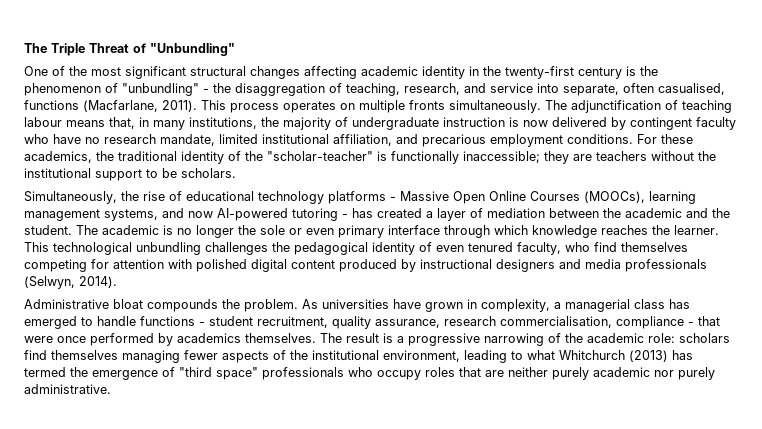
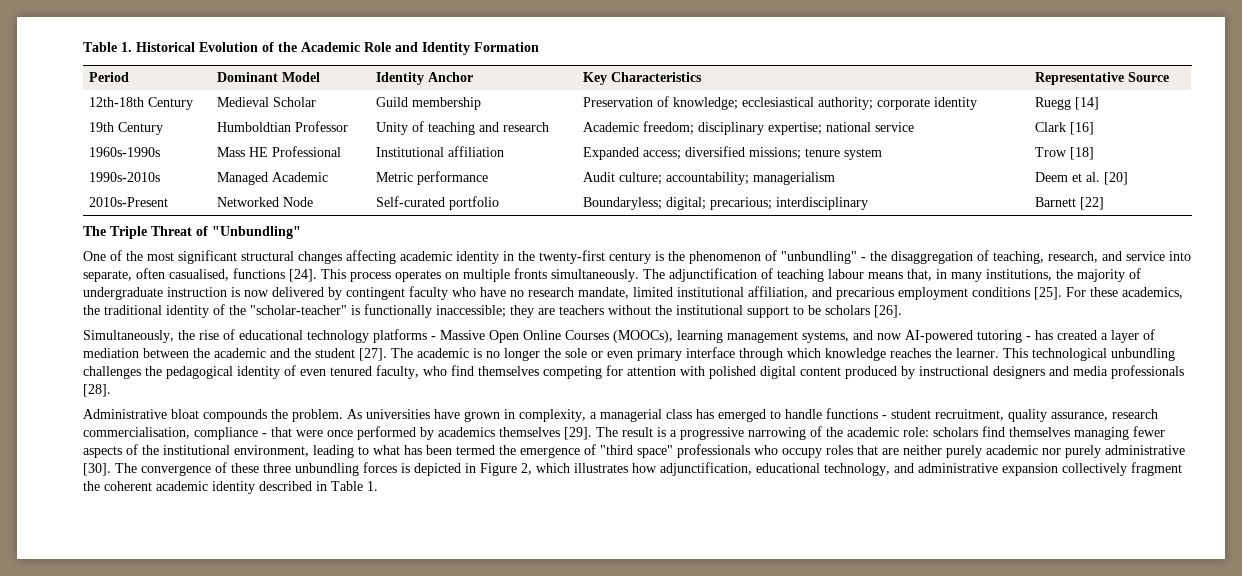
+ Table 1. Historical Evolution of the Academic Role and Identity Formation
+ Period | Dominant Model | Identity Anchor | Key Characteristics | Representative Source
+ 12th-18th Century | Medieval Scholar | Guild membership | Preservation of knowledge; ecclesiastical authority; corporate identity | Ruegg [14]
+ 19th Century | Humboldtian Professor | Unity of teaching and research | Academic freedom; disciplinary expertise; national service | Clark [16]
+ 1960s-1990s | Mass HE Professional | Institutional affiliation | Expanded access; diversified missions; tenure system | Trow [18]
+ 1990s-2010s | Managed Academic | Metric performance | Audit culture; accountability; managerialism | Deem et al. [20]
+ 2010s-Present | Networked Node | Self-curated portfolio | Boundaryless; digital; precarious; interdisciplinary | Barnett [22]
- One of the most significant structural changes affecting academic identity in the twenty-first century is the phenomenon of "unbundling" - the disaggregation of teaching, research, and service into separate, often casualised, functions (Macfarlane, 2011).
+ One of the most significant structural changes affecting academic identity in the twenty-first century is the phenomenon of "unbundling" - the disaggregation of teaching, research, and service into separate, often casualised, functions [24].
- The adjunctification of teaching labour means that, in many institutions, the majority of undergraduate instruction is now delivered by contingent faculty who have no research mandate, limited institutional affiliation, and precarious employment conditions.
+ The adjunctification of teaching labour means that, in many institutions, the majority of undergraduate instruction is now delivered by contingent faculty who have no research mandate, limited institutional affiliation, and precarious employment conditions [25].
- For these academics, the traditional identity of the "scholar-teacher" is functionally inaccessible; they are teachers without the institutional support to be scholars.
+ For these academics, the traditional identity of the "scholar-teacher" is functionally inaccessible; they are teachers without the institutional support to be scholars [26].
- Simultaneously, the rise of educational technology platforms - Massive Open Online Courses (MOOCs), learning management systems, and now AI-powered tutoring - has created a layer of mediation between the academic and the student.
+ Simultaneously, the rise of educational technology platforms - Massive Open Online Courses (MOOCs), learning management systems, and now AI-powered tutoring - has created a layer of mediation between the academic and the student [27].
- This technological unbundling challenges the pedagogical identity of even tenured faculty, who find themselves competing for attention with polished digital content produced by instructional designers and media professionals (Selwyn, 2014).
+ This technological unbundling challenges the pedagogical identity of even tenured faculty, who find themselves competing for attention with polished digital content produced by instructional designers and media professionals [28].
- As universities have grown in complexity, a managerial class has emerged to handle functions - student recruitment, quality assurance, research commercialisation, compliance - that were once performed by academics themselves.
+ As universities have grown in complexity, a managerial class has emerged to handle functions - student recruitment, quality assurance, research commercialisation, compliance - that were once performed by academics themselves [29].
- The result is a progressive narrowing of the academic role: scholars find themselves managing fewer aspects of the institutional environment, leading to what Whitchurch (2013) has termed the emergence of "third space" professionals who occupy roles that are neither purely academic nor purely administrative.
+ The result is a progressive narrowing of the academic role: scholars find themselves managing fewer aspects of the institutional environment, leading to what has been termed the emergence of "third space" professionals who occupy roles that are neither purely academic nor purely administrative [30]. The convergence of these three unbundling forces is depicted in Figure 2, which illustrates how adjunctification, educational technology, and administrative expansion collectively fragment the coherent academic identity described in Table 1.

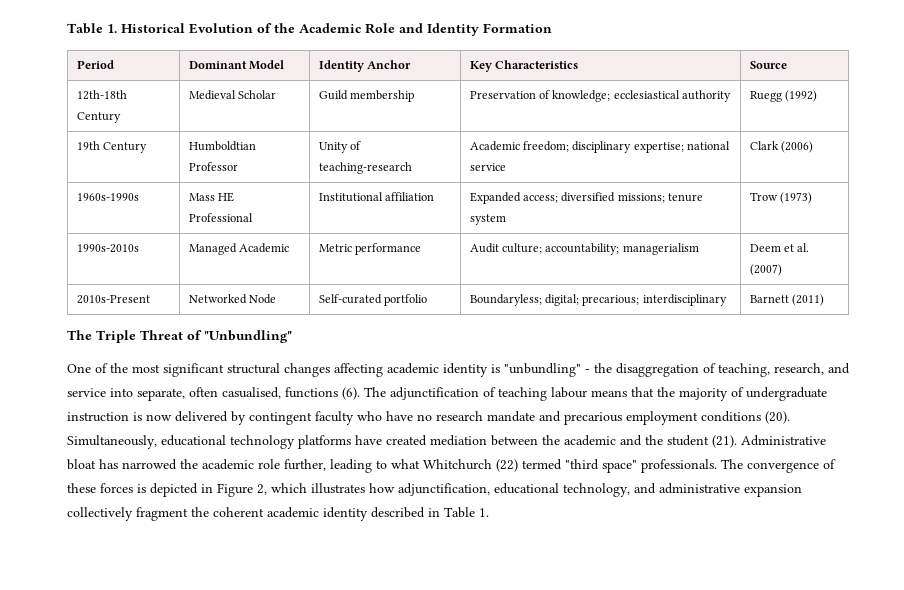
- Period | Dominant Model | Identity Anchor | Key Characteristics | Representative Source
+ Period | Dominant Model | Identity Anchor | Key Characteristics | Source
- 12th-18th Century | Medieval Scholar | Guild membership | Preservation of knowledge; ecclesiastical authority; corporate identity | Ruegg [14]
+ 12th-18th Century | Medieval Scholar | Guild membership | Preservation of knowledge; ecclesiastical authority | Ruegg (1992)
- 19th Century | Humboldtian Professor | Unity of teaching and research | Academic freedom; disciplinary expertise; national service | Clark [16]
+ 19th Century | Humboldtian Professor | Unity of teaching-research | Academic freedom; disciplinary expertise; national service | Clark (2006)
- 1960s-1990s | Mass HE Professional | Institutional affiliation | Expanded access; diversified missions; tenure system | Trow [18]
+ 1960s-1990s | Mass HE Professional | Institutional affiliation | Expanded access; diversified missions; tenure system | Trow (1973)
- 1990s-2010s | Managed Academic | Metric performance | Audit culture; accountability; managerialism | Deem et al. [20]
+ 1990s-2010s | Managed Academic | Metric performance | Audit culture; accountability; managerialism | Deem et al. (2007)
- 2010s-Present | Networked Node | Self-curated portfolio | Boundaryless; digital; precarious; interdisciplinary | Barnett [22]
+ 2010s-Present | Networked Node | Self-curated portfolio | Boundaryless; digital; precarious; interdisciplinary | Barnett (2011)
- One of the most significant structural changes affecting academic identity in the twenty-first century is the phenomenon of "unbundling" - the disaggregation of teaching, research, and service into separate, often casualised, functions [24]. This process operates on multiple fronts simultaneously.
+ One of the most significant structural changes affecting academic identity is "unbundling" - the disaggregation of teaching, research, and service into separate, often casualised, functions (6).
- The adjunctification of teaching labour means that, in many institutions, the majority of undergraduate instruction is now delivered by contingent faculty who have no research mandate, limited institutional affiliation, and precarious employment conditions [25]. For these academics, the traditional identity of the "scholar-teacher" is functionally inaccessible; they are teachers without the institutional support to be scholars [26].
- Simultaneously, the rise of educational technology platforms - Massive Open Online Courses (MOOCs), learning management systems, and now AI-powered tutoring - has created a layer of mediation between the academic and the student [27]. The academic is no longer the sole or even primary interface through which knowledge reaches the learner. This technological unbundling challenges the pedagogical identity of even tenured faculty, who find themselves competing for attention with polished digital content produced by instructional designers and media professionals [28].
- Administrative bloat compounds the problem. As universities have grown in complexity, a managerial class has emerged to handle functions - student recruitment, quality assurance, research commercialisation, compliance - that were once performed by academics themselves [29]. The result is a progressive narrowing of the academic role: scholars find themselves managing fewer aspects of the institutional environment, leading to what has been termed the emergence of "third space" professionals who occupy roles that are neither purely academic nor purely administrative [30].
+ The adjunctification of teaching labour means that the majority of undergraduate instruction is now delivered by contingent faculty who have no research mandate and precarious employment conditions (20). Simultaneously, educational technology platforms have created mediation between the academic and the student (21). Administrative bloat has narrowed the academic role further, leading to what Whitchurch (22) termed "third space" professionals.
- The convergence of these three unbundling forces is depicted in Figure 2, which illustrates how adjunctification, educational technology, and administrative expansion collectively fragment the coherent academic identity described in Table 1.
+ The convergence of these forces is depicted in Figure 2, which illustrates how adjunctification, educational technology, and administrative expansion collectively fragment the coherent academic identity described in Table 1.

